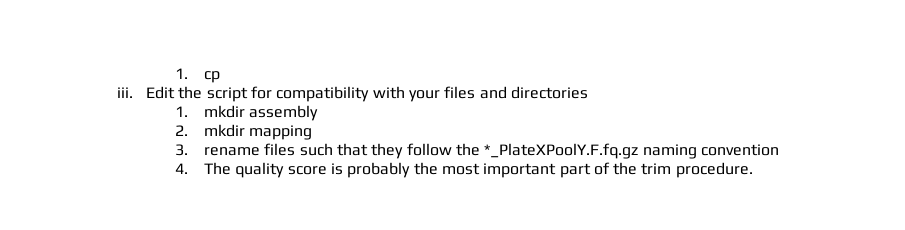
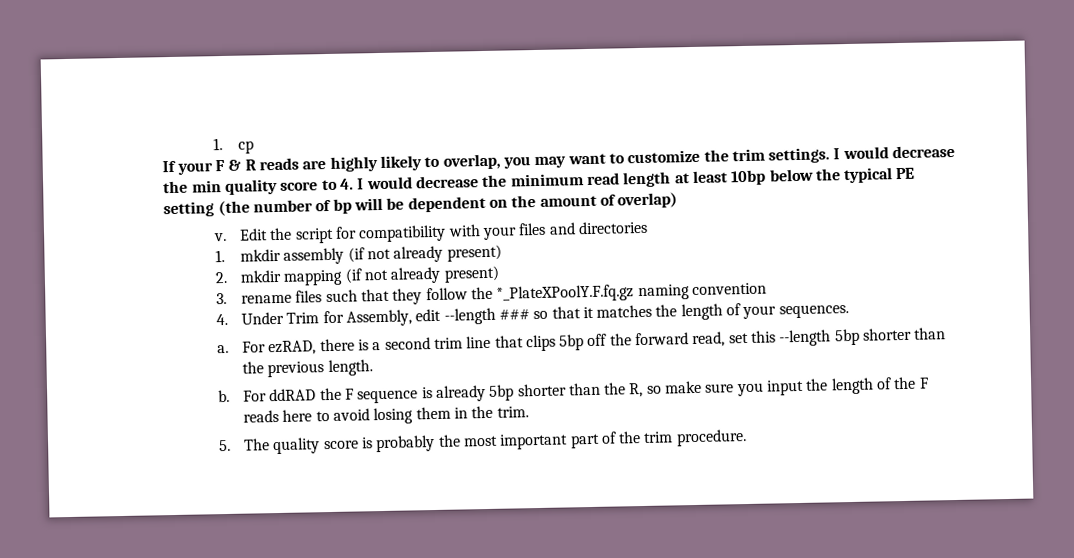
- iii.
+ If your F & R reads are highly likely to overlap, you may want to customize the trim settings. I would decrease the min quality score to 4. I would decrease the minimum read length at least 10bp below the typical PE setting (the number of bp will be dependent on the amount of overlap)
+ v.
- 1. mkdir assembly
+ 1. mkdir assembly (if not already present)
- 2. mkdir mapping
+ 2. mkdir mapping (if not already present)
- 4. The quality score is probably the most important part of the trim procedure.
+ 4. Under Trim for Assembly, edit --length ### so that it matches the length of your sequences.
+ a. For ezRAD, there is a second trim line that clips 5bp off the forward read, set this --length 5bp shorter than the previous length.
+ b. For ddRAD the F sequence is already 5bp shorter than the R, so make sure you input the length of the F reads here to avoid losing them in the trim.
+ 5. The quality score is probably the most important part of the trim procedure.

